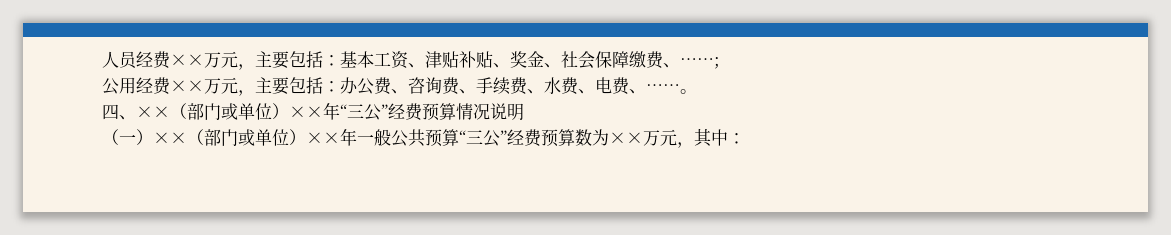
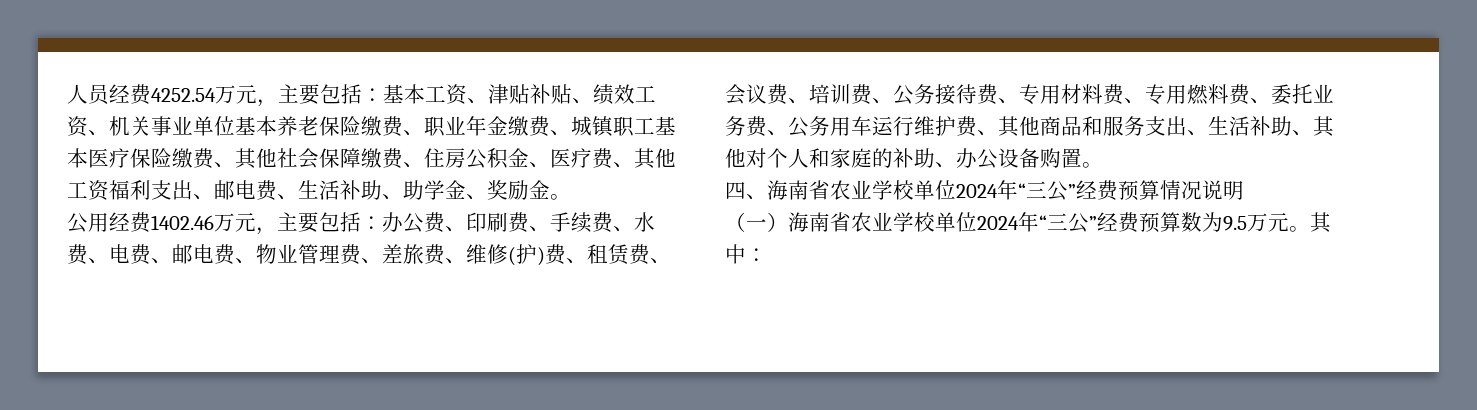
- 人员经费××万元，主要包括：基本工资、津贴补贴、奖金、社会保障缴费、……;
+ 人员经费4252.54万元，主要包括：基本工资、津贴补贴、绩效工资、机关事业单位基本养老保险缴费、职业年金缴费、城镇职工基本医疗保险缴费、其他社会保障缴费、住房公积金、医疗费、其他工资福利支出、邮电费、生活补助、助学金、奖励金。
- 公用经费××万元，主要包括：办公费、咨询费、手续费、水费、电费、……。
- 四、××（部门或单位）××年“三公”经费预算情况说明
+ 公用经费1402.46万元，主要包括：办公费、印刷费、手续费、水费、电费、邮电费、物业管理费、差旅费、维修(护)费、租赁费、会议费、培训费、公务接待费、专用材料费、专用燃料费、委托业务费、公务用车运行维护费、其他商品和服务支出、生活补助、其他对个人和家庭的补助、办公设备购置。
+ 四、海南省农业学校单位2024年“三公”经费预算情况说明
- （一）××（部门或单位）××年一般公共预算“三公”经费预算数为××万元，其中：
+ （一）海南省农业学校单位2024年“三公”经费预算数为9.5万元。其中：

